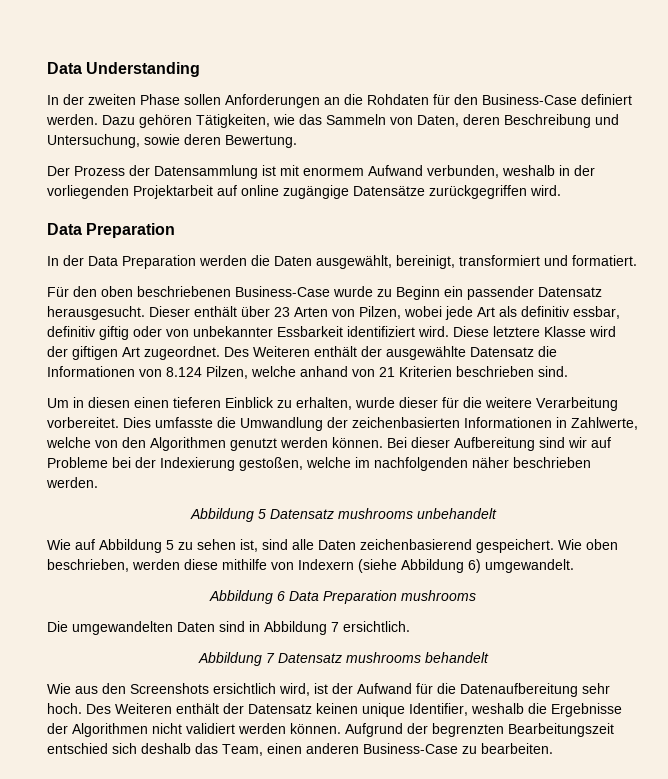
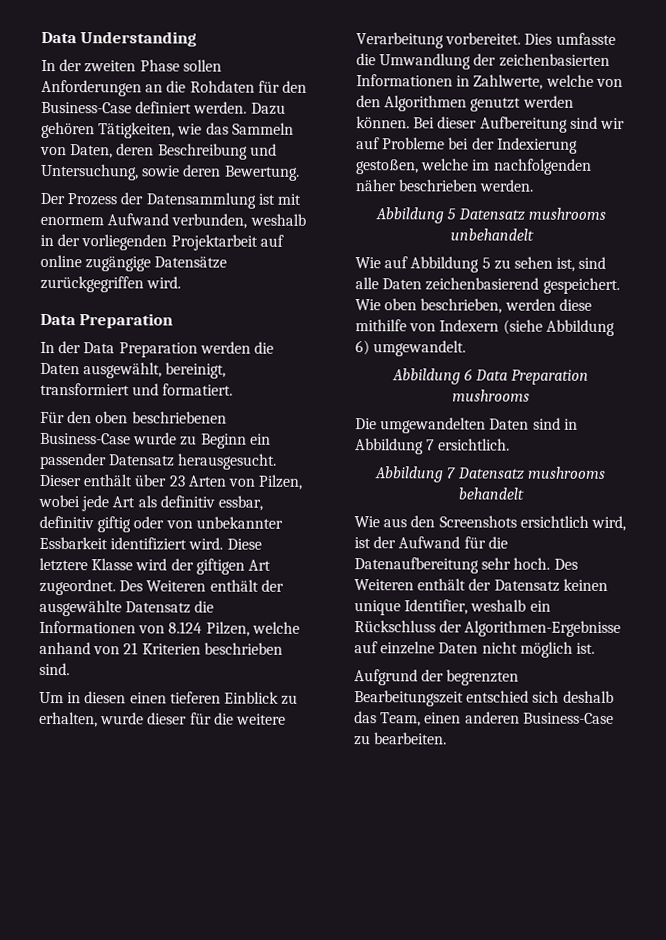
- Des Weiteren enthält der Datensatz keinen unique Identifier, weshalb die Ergebnisse der Algorithmen nicht validiert werden können. Aufgrund der begrenzten Bearbeitungszeit entschied sich deshalb das Team, einen anderen Business-Case zu bearbeiten.
+ Des Weiteren enthält der Datensatz keinen unique Identifier, weshalb ein Rückschluss der Algorithmen-Ergebnisse auf einzelne Daten nicht möglich ist.
+ Aufgrund der begrenzten Bearbeitungszeit entschied sich deshalb das Team, einen anderen Business-Case zu bearbeiten.

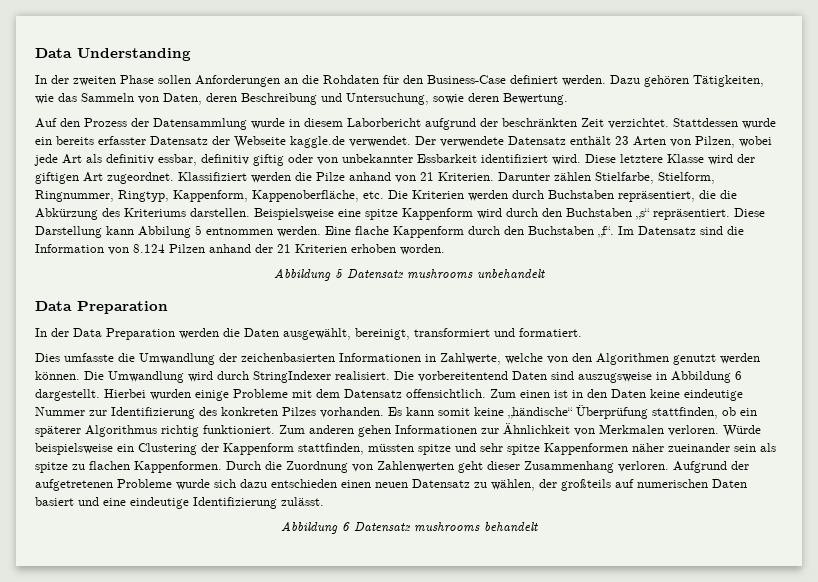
- Der Prozess der Datensammlung ist mit enormem Aufwand verbunden, weshalb in der vorliegenden Projektarbeit auf online zugängige Datensätze zurückgegriffen wird.
- Data Preparation
- In der Data Preparation werden die Daten ausgewählt, bereinigt, transformiert und formatiert.
- Für den oben beschriebenen Business-Case wurde zu Beginn ein passender Datensatz herausgesucht. Dieser enthält über 23 Arten von Pilzen, wobei jede Art als definitiv essbar, definitiv giftig oder von unbekannter Essbarkeit identifiziert wird.
+ Auf den Prozess der Datensammlung wurde in diesem Laborbericht aufgrund der beschränkten Zeit verzichtet. Stattdessen wurde ein bereits erfasster Datensatz der Webseite kaggle.de verwendet. Der verwendete Datensatz enthält 23 Arten von Pilzen, wobei jede Art als definitiv essbar, definitiv giftig oder von unbekannter Essbarkeit identifiziert wird.
- Des Weiteren enthält der ausgewählte Datensatz die Informationen von 8.124 Pilzen, welche anhand von 21 Kriterien beschrieben sind.
- Um in diesen einen tieferen Einblick zu erhalten, wurde dieser für die weitere Verarbeitung vorbereitet. Dies umfasste die Umwandlung der zeichenbasierten Informationen in Zahlwerte, welche von den Algorithmen genutzt werden können.
+ Klassifiziert werden die Pilze anhand von 21 Kriterien. Darunter zählen Stielfarbe, Stielform, Ringnummer, Ringtyp, Kappenform, Kappenoberfläche, etc. Die Kriterien werden durch Buchstaben repräsentiert, die die Abkürzung des Kriteriums darstellen. Beispielsweise eine spitze Kappenform wird durch den Buchstaben „s“ repräsentiert. Diese Darstellung kann Abbilung 5 entnommen werden. Eine flache Kappenform durch den Buchstaben „f“. Im Datensatz sind die Information von 8.124 Pilzen anhand der 21 Kriterien erhoben worden.
+ Abbildung 5 Datensatz mushrooms unbehandelt
+ Data Preparation
+ In der Data Preparation werden die Daten ausgewählt, bereinigt, transformiert und formatiert.
+ Dies umfasste die Umwandlung der zeichenbasierten Informationen in Zahlwerte, welche von den Algorithmen genutzt werden können.
- Bei dieser Aufbereitung sind wir auf Probleme bei der Indexierung gestoßen, welche im nachfolgenden näher beschrieben werden.
- Abbildung 5 Datensatz mushrooms unbehandelt
- Wie auf Abbildung 5 zu sehen ist, sind alle Daten zeichenbasierend gespeichert. Wie oben beschrieben, werden diese mithilfe von Indexern (siehe Abbildung 6) umgewandelt.
- Abbildung 6 Data Preparation mushrooms
- Die umgewandelten Daten sind in Abbildung 7 ersichtlich.
- Abbildung 7 Datensatz mushrooms behandelt
- Wie aus den Screenshots ersichtlich wird, ist der Aufwand für die Datenaufbereitung sehr hoch. Des Weiteren enthält der Datensatz keinen unique Identifier, weshalb ein Rückschluss der Algorithmen-Ergebnisse auf einzelne Daten nicht möglich ist.
- Aufgrund der begrenzten Bearbeitungszeit entschied sich deshalb das Team, einen anderen Business-Case zu bearbeiten.
+ Die Umwandlung wird durch StringIndexer realisiert. Die vorbereitentend Daten sind auszugsweise in Abbildung 6 dargestellt. Hierbei wurden einige Probleme mit dem Datensatz offensichtlich. Zum einen ist in den Daten keine eindeutige Nummer zur Identifizierung des konkreten Pilzes vorhanden. Es kann somit keine „händische“ Überprüfung stattfinden, ob ein späterer Algorithmus richtig funktioniert. Zum anderen gehen Informationen zur Ähnlichkeit von Merkmalen verloren. Würde beispielsweise ein Clustering der Kappenform stattfinden, müssten spitze und sehr spitze Kappenformen näher zueinander sein als spitze zu flachen Kappenformen. Durch die Zuordnung von Zahlenwerten geht dieser Zusammenhang verloren. Aufgrund der aufgetretenen Probleme wurde sich dazu entschieden einen neuen Datensatz zu wählen, der großteils auf numerischen Daten basiert und eine eindeutige Identifizierung zulässt.
+ Abbildung 6 Datensatz mushrooms behandelt

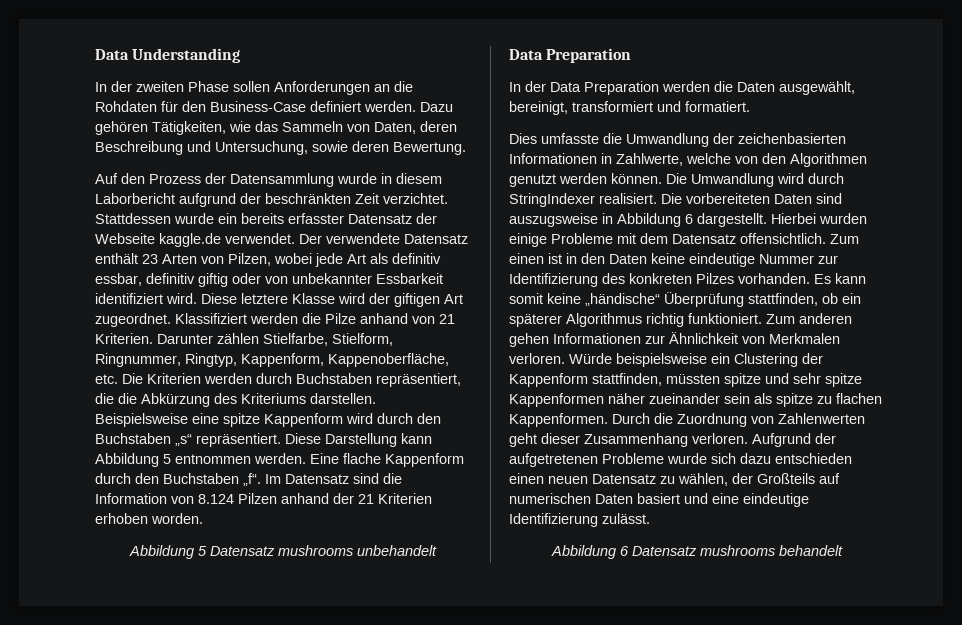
- Diese Darstellung kann Abbilung 5 entnommen werden.
+ Diese Darstellung kann Abbildung 5 entnommen werden.
- Die vorbereitentend Daten sind auszugsweise in Abbildung 6 dargestellt.
+ Die vorbereiteten Daten sind auszugsweise in Abbildung 6 dargestellt.
- Aufgrund der aufgetretenen Probleme wurde sich dazu entschieden einen neuen Datensatz zu wählen, der großteils auf numerischen Daten basiert und eine eindeutige Identifizierung zulässt.
+ Aufgrund der aufgetretenen Probleme wurde sich dazu entschieden einen neuen Datensatz zu wählen, der Großteils auf numerischen Daten basiert und eine eindeutige Identifizierung zulässt.

